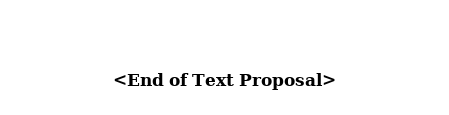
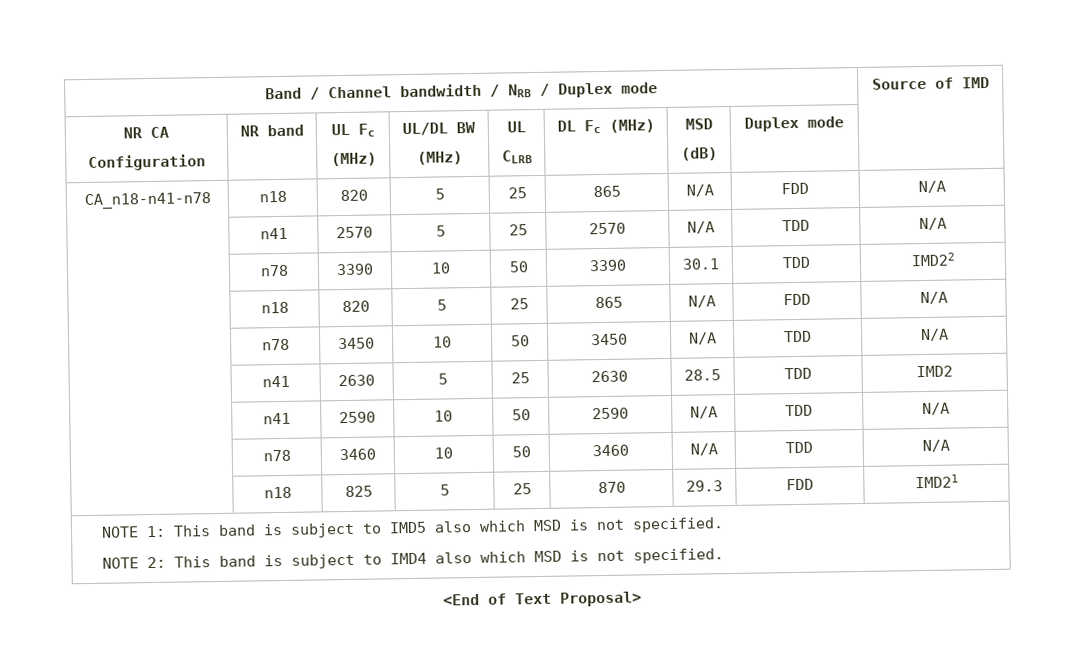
+ Band / Channel bandwidth / NRB / Duplex mode | Source of IMD
+ NR CA
+ Configuration | NR band | UL Fc
+ (MHz) | UL/DL BW
+ (MHz) | UL
+ CLRB | DL Fc (MHz) | MSD
+ (dB) | Duplex mode |
+ CA_n18-n41-n78 | n18 | 820 | 5 | 25 | 865 | N/A | FDD | N/A
+ | n41 | 2570 | 5 | 25 | 2570 | N/A | TDD | N/A
+ | n78 | 3390 | 10 | 50 | 3390 | 30.1 | TDD | IMD22
+ | n18 | 820 | 5 | 25 | 865 | N/A | FDD | N/A
+ | n78 | 3450 | 10 | 50 | 3450 | N/A | TDD | N/A
+ | n41 | 2630 | 5 | 25 | 2630 | 28.5 | TDD | IMD2
+ | n41 | 2590 | 10 | 50 | 2590 | N/A | TDD | N/A
+ | n78 | 3460 | 10 | 50 | 3460 | N/A | TDD | N/A
+ | n18 | 825 | 5 | 25 | 870 | 29.3 | FDD | IMD21
+ NOTE 1: This band is subject to IMD5 also which MSD is not specified.
+ NOTE 2: This band is subject to IMD4 also which MSD is not specified.

